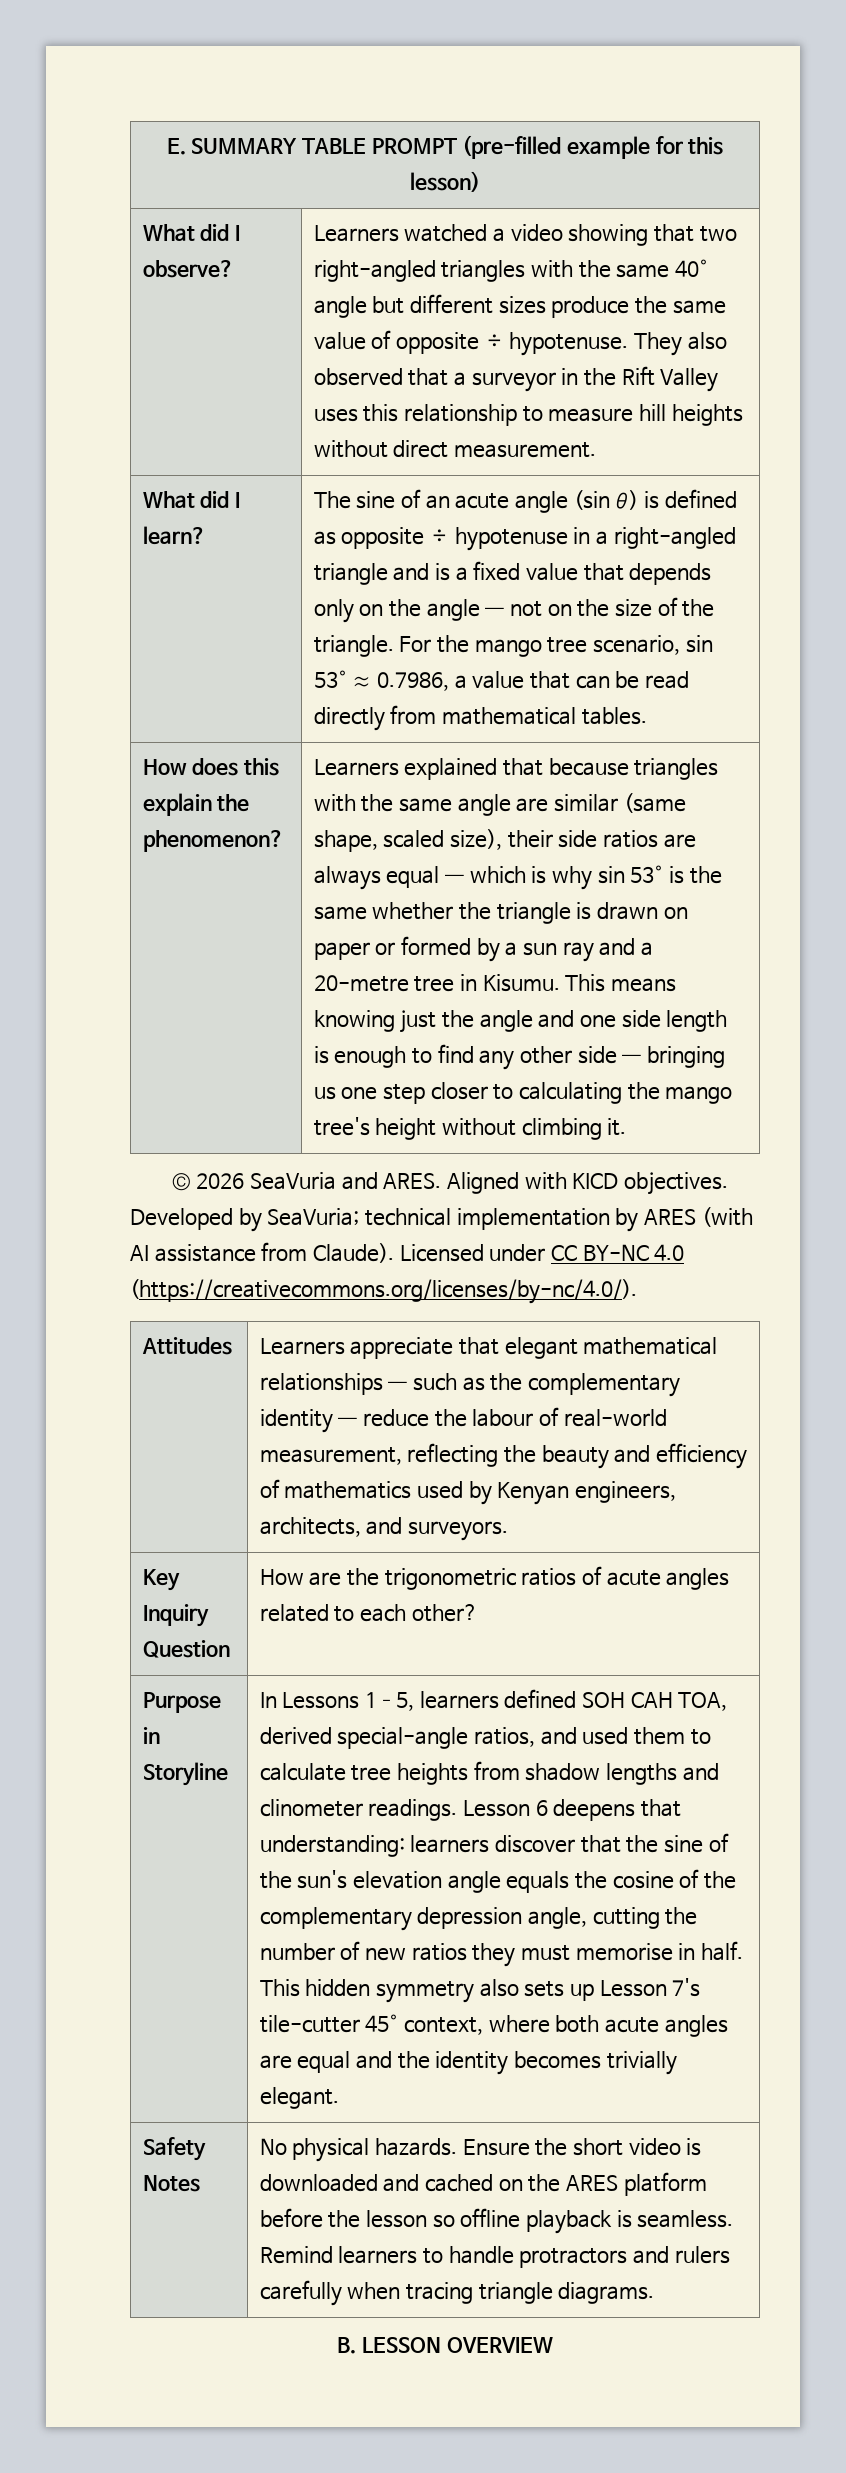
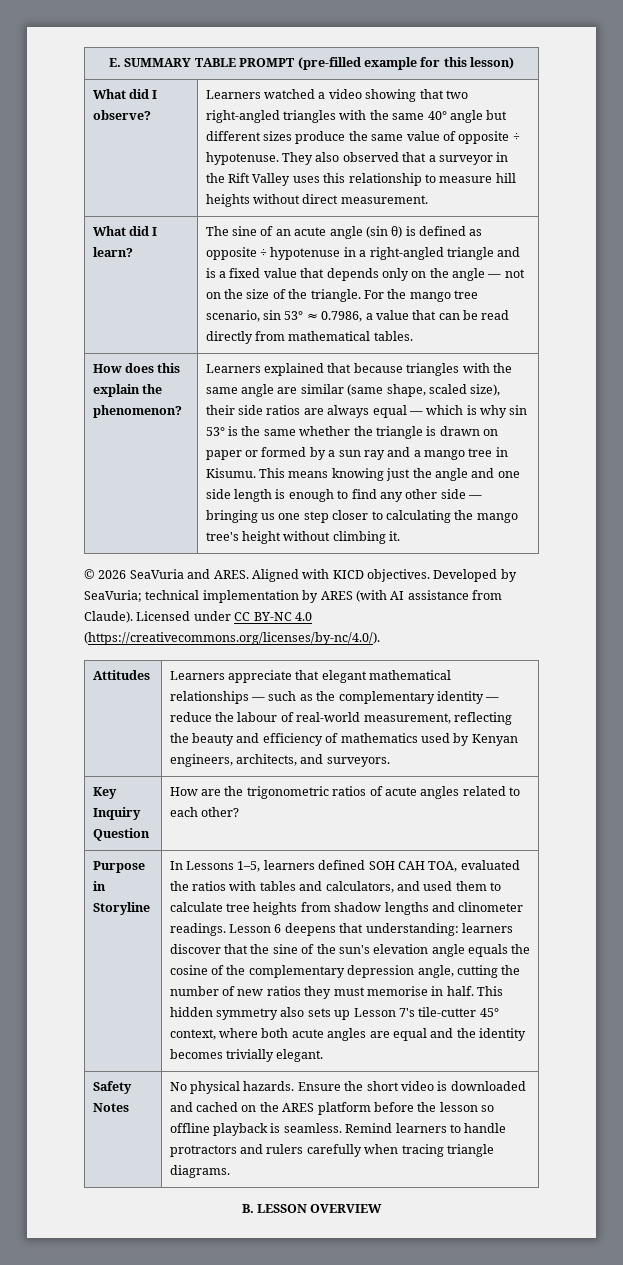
- Learners explained that because triangles with the same angle are similar (same shape, scaled size), their side ratios are always equal — which is why sin 53° is the same whether the triangle is drawn on paper or formed by a sun ray and a 20-metre tree in Kisumu.
+ Learners explained that because triangles with the same angle are similar (same shape, scaled size), their side ratios are always equal — which is why sin 53° is the same whether the triangle is drawn on paper or formed by a sun ray and a mango tree in Kisumu.
- In Lessons 1–5, learners defined SOH CAH TOA, derived special-angle ratios, and used them to calculate tree heights from shadow lengths and clinometer readings.
+ In Lessons 1–5, learners defined SOH CAH TOA, evaluated the ratios with tables and calculators, and used them to calculate tree heights from shadow lengths and clinometer readings.

